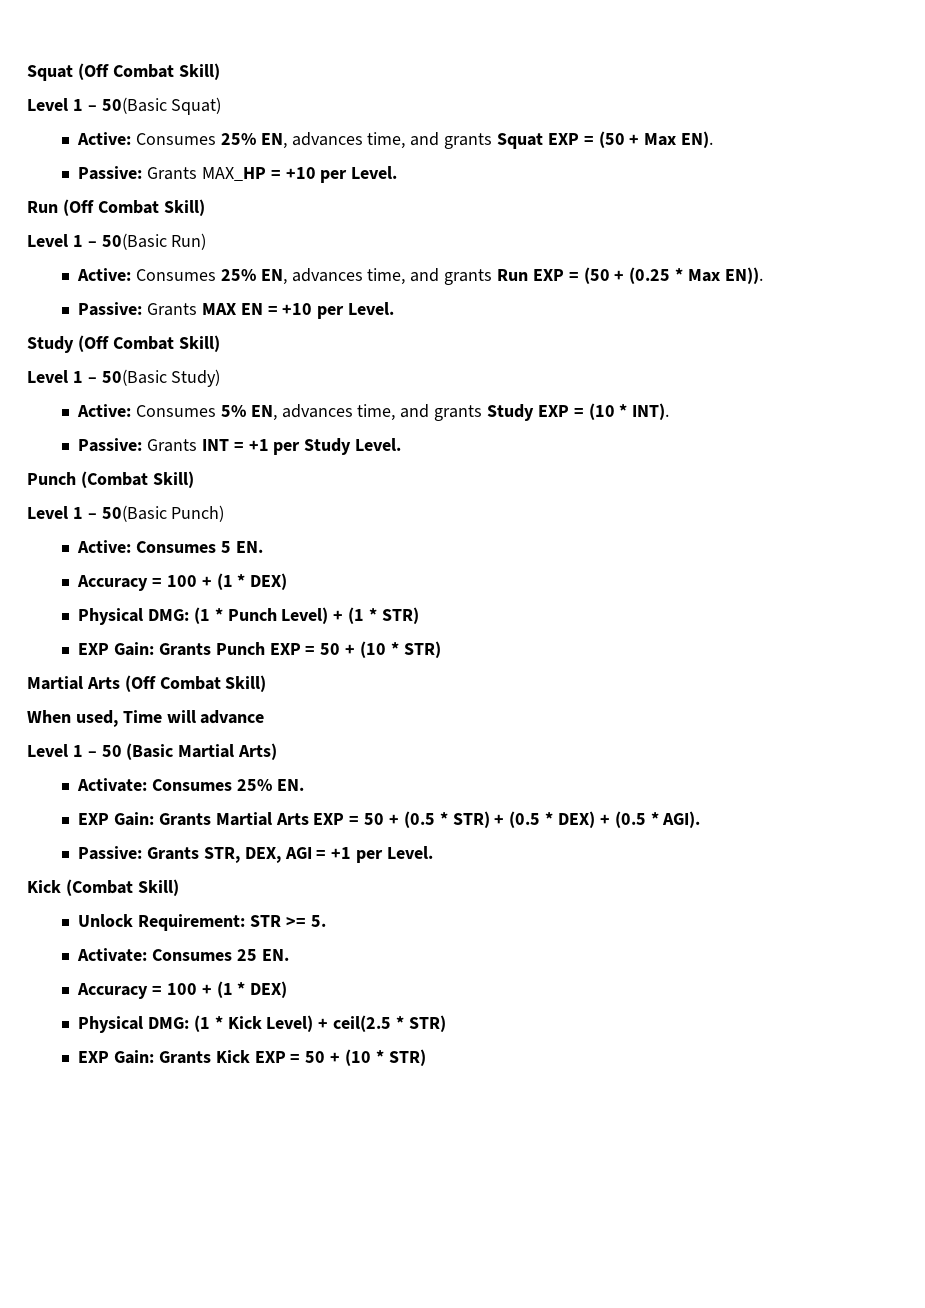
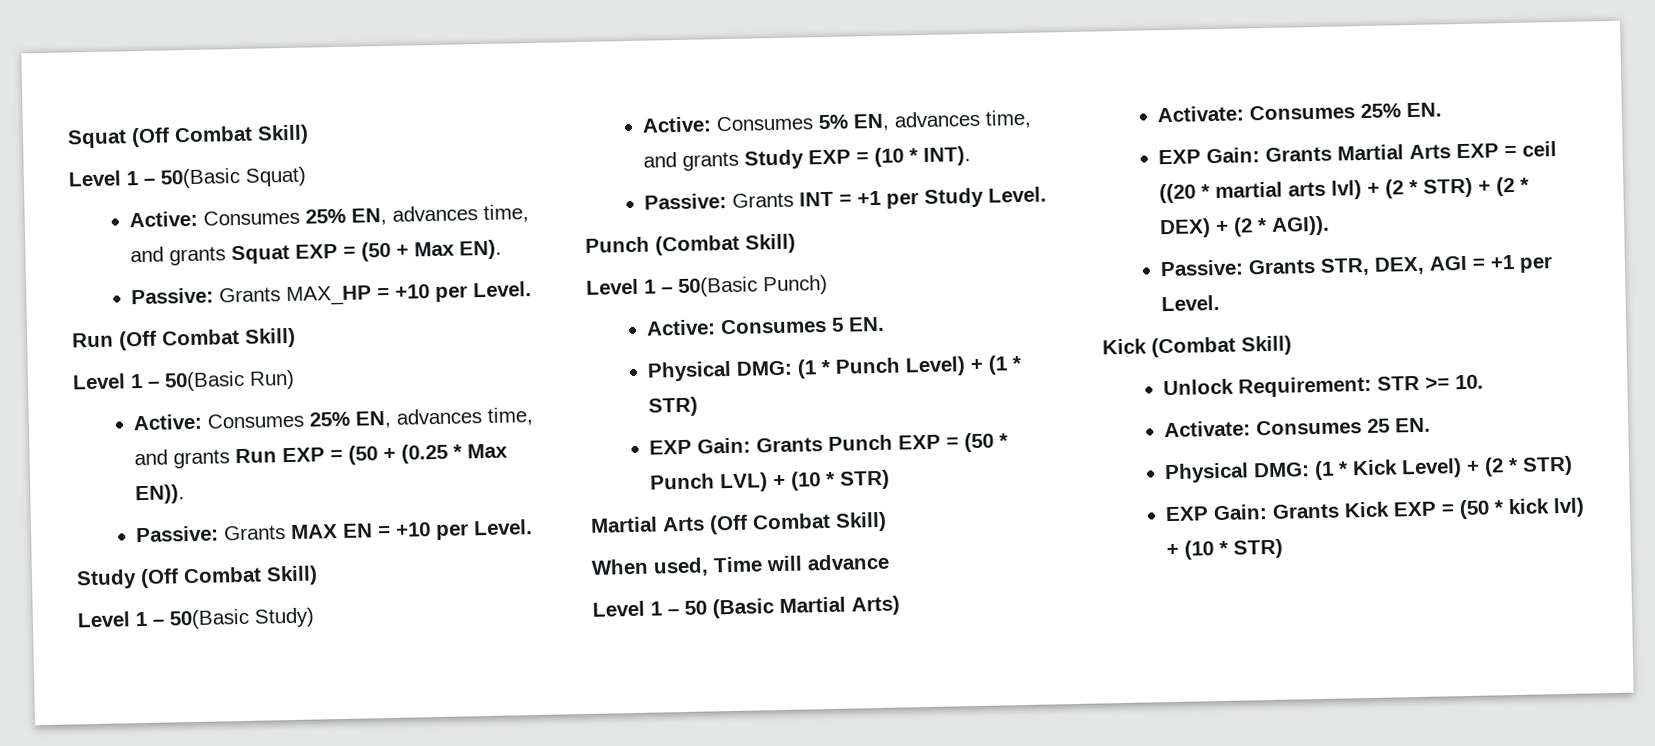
  Active: Consumes 5 EN.
- Accuracy = 100 + (1 * DEX)
- EXP Gain: Grants Punch EXP = 50 + (10 * STR)
+ EXP Gain: Grants Punch EXP = (50 * Punch LVL) + (10 * STR)
- EXP Gain: Grants Martial Arts EXP = 50 + (0.5 * STR) + (0.5 * DEX) + (0.5 * AGI).
+ EXP Gain: Grants Martial Arts EXP = ceil ((20 * martial arts lvl) + (2 * STR) + (2 * DEX) + (2 * AGI)).
- Unlock Requirement: STR >= 5.
+ Unlock Requirement: STR >= 10.
  Activate: Consumes 25 EN.
- Accuracy = 100 + (1 * DEX)
- Physical DMG: (1 * Kick Level) + ceil(2.5 * STR)
+ Physical DMG: (1 * Kick Level) + (2 * STR)
- EXP Gain: Grants Kick EXP = 50 + (10 * STR)
+ EXP Gain: Grants Kick EXP = (50 * kick lvl) + (10 * STR)

